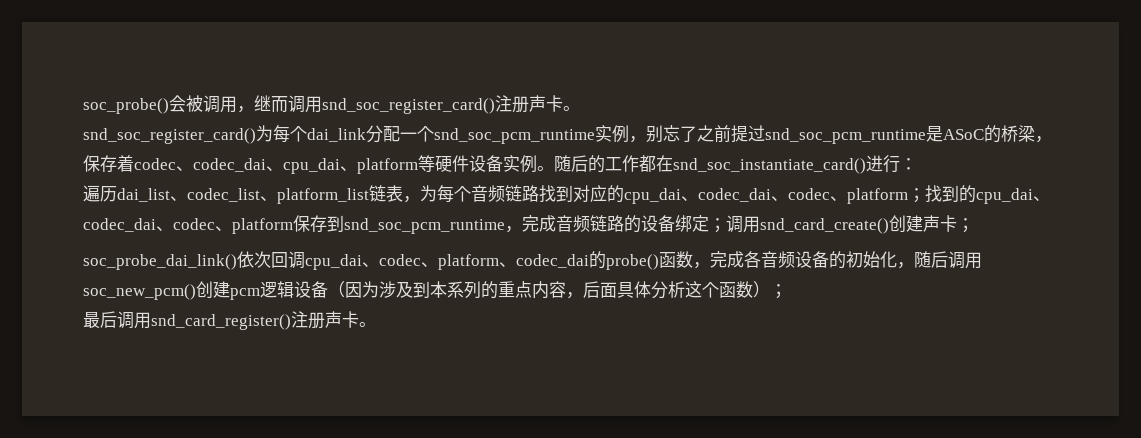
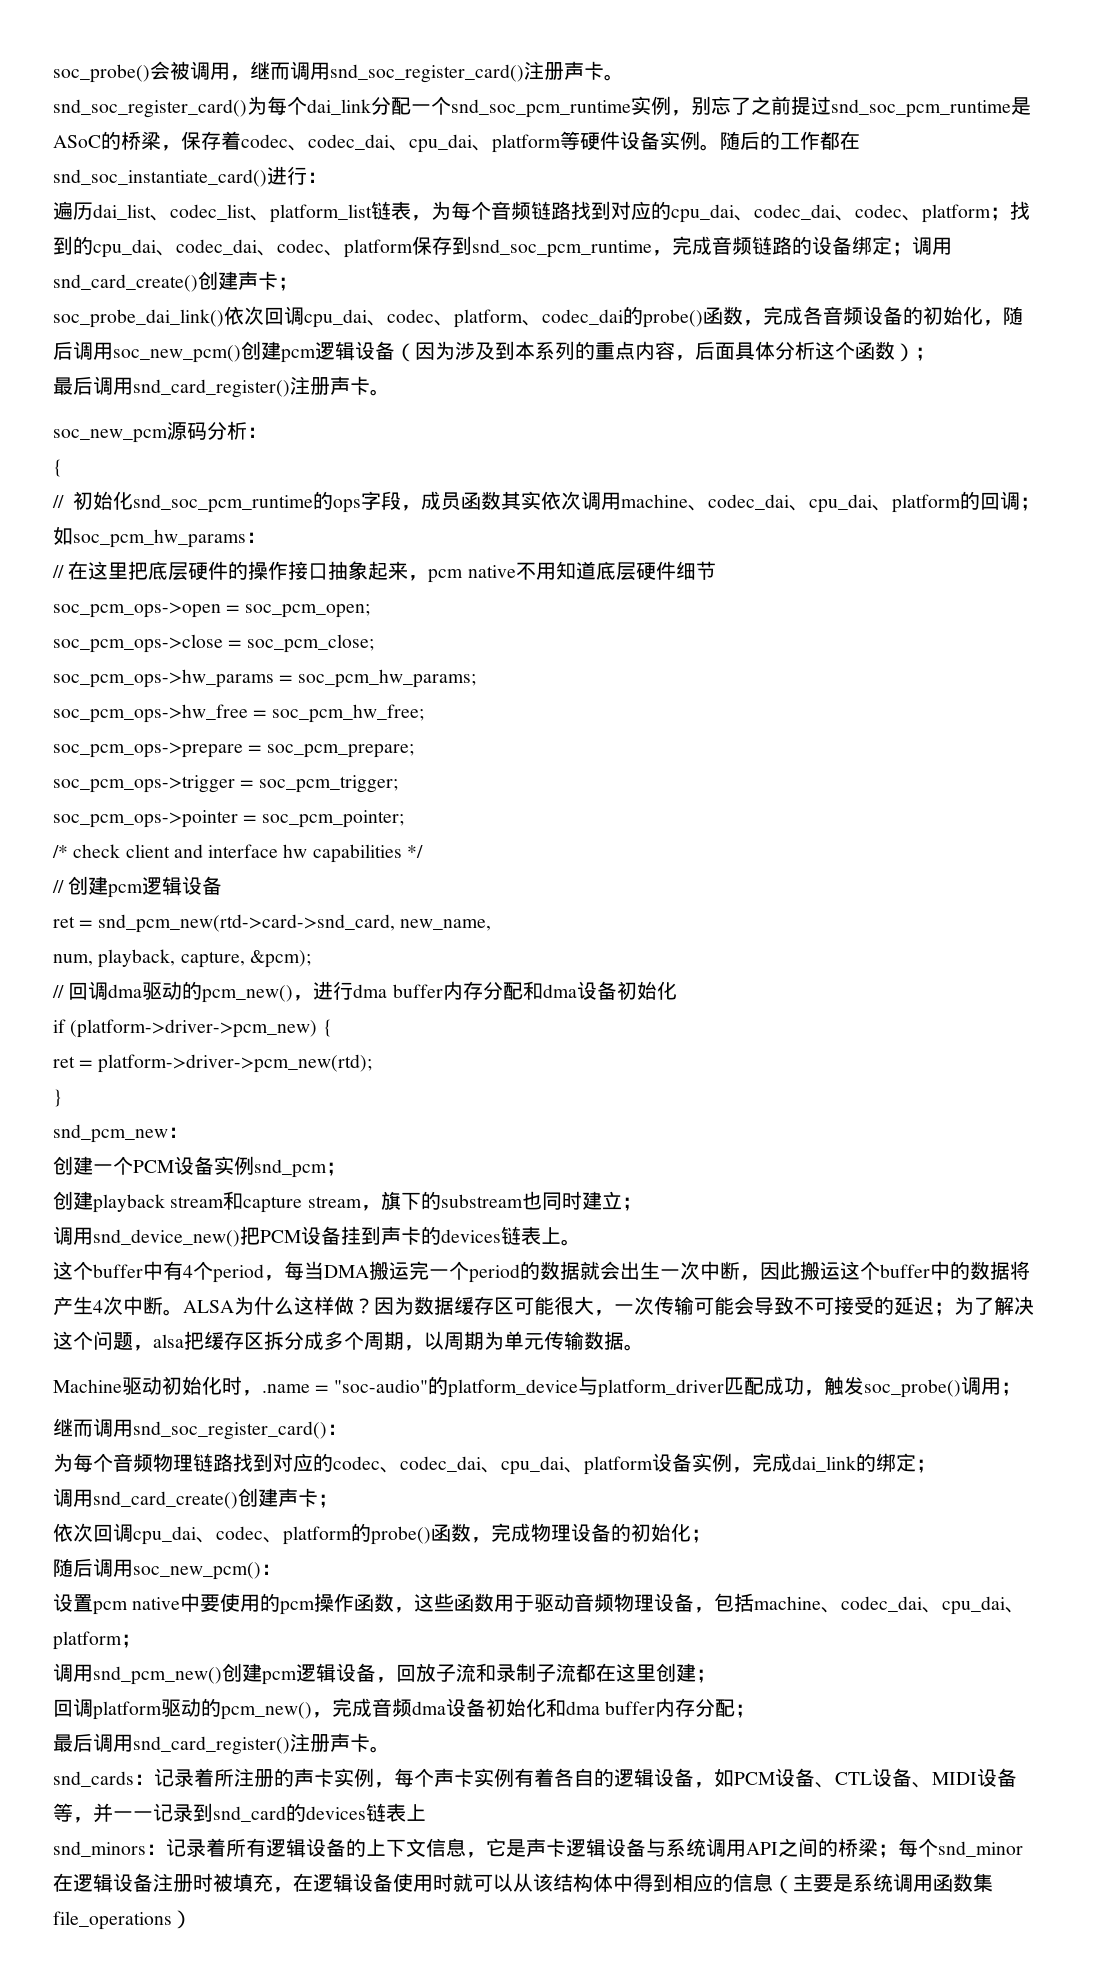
+ soc_new_pcm源码分析：
+ {
+ // 初始化snd_soc_pcm_runtime的ops字段，成员函数其实依次调用machine、codec_dai、cpu_dai、platform的回调；如soc_pcm_hw_params：
+ // 在这里把底层硬件的操作接口抽象起来，pcm native不用知道底层硬件细节
+ soc_pcm_ops->open = soc_pcm_open;
+ soc_pcm_ops->close = soc_pcm_close;
+ soc_pcm_ops->hw_params = soc_pcm_hw_params;
+ soc_pcm_ops->hw_free = soc_pcm_hw_free;
+ soc_pcm_ops->prepare = soc_pcm_prepare;
+ soc_pcm_ops->trigger = soc_pcm_trigger;
+ soc_pcm_ops->pointer = soc_pcm_pointer;
+ /* check client and interface hw capabilities */
+ // 创建pcm逻辑设备
+ ret = snd_pcm_new(rtd->card->snd_card, new_name,
+ num, playback, capture, &pcm);
+ // 回调dma驱动的pcm_new()，进行dma buffer内存分配和dma设备初始化
+ if (platform->driver->pcm_new) {
+ ret = platform->driver->pcm_new(rtd);
+ }
+ snd_pcm_new：
+ 创建一个PCM设备实例snd_pcm；
+ 创建playback stream和capture stream，旗下的substream也同时建立；
+ 调用snd_device_new()把PCM设备挂到声卡的devices链表上。
+ 这个buffer中有4个period，每当DMA搬运完一个period的数据就会出生一次中断，因此搬运这个buffer中的数据将产生4次中断。ALSA为什么这样做？因为数据缓存区可能很大，一次传输可能会导致不可接受的延迟；为了解决这个问题，alsa把缓存区拆分成多个周期，以周期为单元传输数据。
+ Machine驱动初始化时，.name = "soc-audio"的platform_device与platform_driver匹配成功，触发soc_probe()调用；
+ 继而调用snd_soc_register_card()：
+ 为每个音频物理链路找到对应的codec、codec_dai、cpu_dai、platform设备实例，完成dai_link的绑定；
+ 调用snd_card_create()创建声卡；
+ 依次回调cpu_dai、codec、platform的probe()函数，完成物理设备的初始化；
+ 随后调用soc_new_pcm()：
+ 设置pcm native中要使用的pcm操作函数，这些函数用于驱动音频物理设备，包括machine、codec_dai、cpu_dai、platform；
+ 调用snd_pcm_new()创建pcm逻辑设备，回放子流和录制子流都在这里创建；
+ 回调platform驱动的pcm_new()，完成音频dma设备初始化和dma buffer内存分配；
+ 最后调用snd_card_register()注册声卡。
+ snd_cards：记录着所注册的声卡实例，每个声卡实例有着各自的逻辑设备，如PCM设备、CTL设备、MIDI设备等，并一一记录到snd_card的devices链表上
+ snd_minors：记录着所有逻辑设备的上下文信息，它是声卡逻辑设备与系统调用API之间的桥梁；每个snd_minor在逻辑设备注册时被填充，在逻辑设备使用时就可以从该结构体中得到相应的信息（主要是系统调用函数集file_operations）

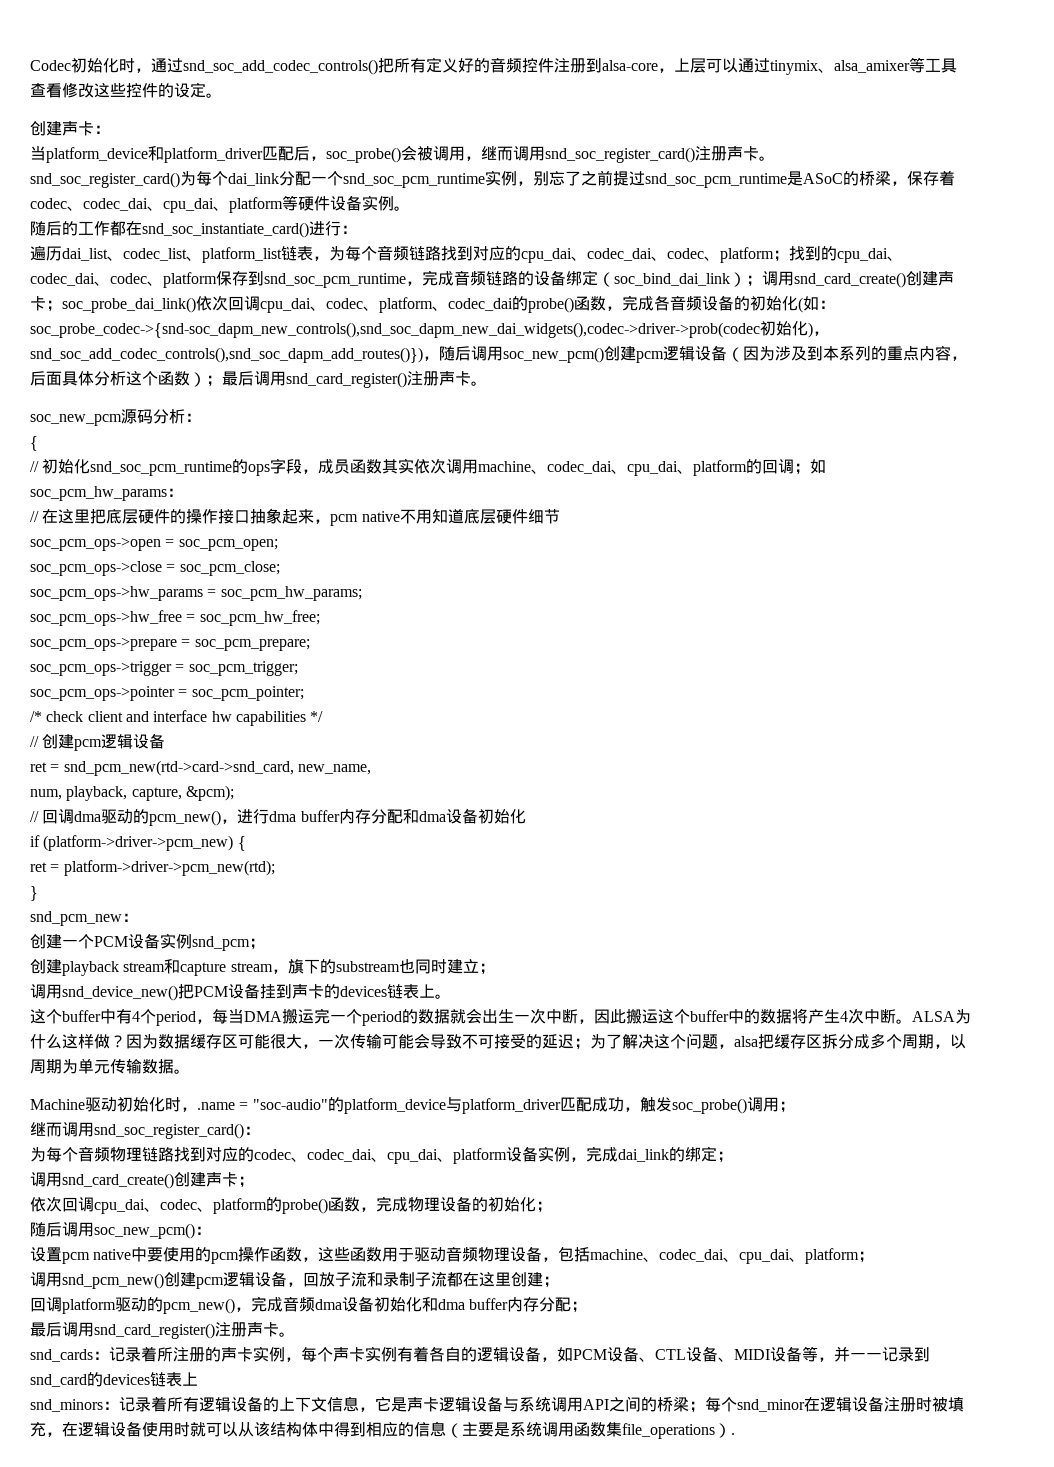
- soc_probe()会被调用，继而调用snd_soc_register_card()注册声卡。
+ Codec初始化时，通过snd_soc_add_codec_controls()把所有定义好的音频控件注册到alsa-core，上层可以通过tinymix、alsa_amixer等工具查看修改这些控件的设定。
+ 创建声卡：
+ 当platform_device和platform_driver匹配后，soc_probe()会被调用，继而调用snd_soc_register_card()注册声卡。
- snd_soc_register_card()为每个dai_link分配一个snd_soc_pcm_runtime实例，别忘了之前提过snd_soc_pcm_runtime是ASoC的桥梁，保存着codec、codec_dai、cpu_dai、platform等硬件设备实例。随后的工作都在snd_soc_instantiate_card()进行：
+ snd_soc_register_card()为每个dai_link分配一个snd_soc_pcm_runtime实例，别忘了之前提过snd_soc_pcm_runtime是ASoC的桥梁，保存着codec、codec_dai、cpu_dai、platform等硬件设备实例。
+ 随后的工作都在snd_soc_instantiate_card()进行：
- 找到的cpu_dai、codec_dai、codec、platform保存到snd_soc_pcm_runtime，完成音频链路的设备绑定；调用snd_card_create()创建声卡；
- soc_probe_dai_link()依次回调cpu_dai、codec、platform、codec_dai的probe()函数，完成各音频设备的初始化，随后调用soc_new_pcm()创建pcm逻辑设备（因为涉及到本系列的重点内容，后面具体分析这个函数）；
- 最后调用snd_card_register()注册声卡。
+ 找到的cpu_dai、codec_dai、codec、platform保存到snd_soc_pcm_runtime，完成音频链路的设备绑定（soc_bind_dai_link）；调用snd_card_create()创建声卡；soc_probe_dai_link()依次回调cpu_dai、codec、platform、codec_dai的probe()函数，完成各音频设备的初始化(如：soc_probe_codec->{snd-soc_dapm_new_controls(),snd_soc_dapm_new_dai_widgets(),codec->driver->prob(codec初始化)，snd_soc_add_codec_controls(),snd_soc_dapm_add_routes()})，随后调用soc_new_pcm()创建pcm逻辑设备（因为涉及到本系列的重点内容，后面具体分析这个函数）；最后调用snd_card_register()注册声卡。
- snd_minors：记录着所有逻辑设备的上下文信息，它是声卡逻辑设备与系统调用API之间的桥梁；每个snd_minor在逻辑设备注册时被填充，在逻辑设备使用时就可以从该结构体中得到相应的信息（主要是系统调用函数集file_operations）
+ snd_minors：记录着所有逻辑设备的上下文信息，它是声卡逻辑设备与系统调用API之间的桥梁；每个snd_minor在逻辑设备注册时被填充，在逻辑设备使用时就可以从该结构体中得到相应的信息（主要是系统调用函数集file_operations）.

